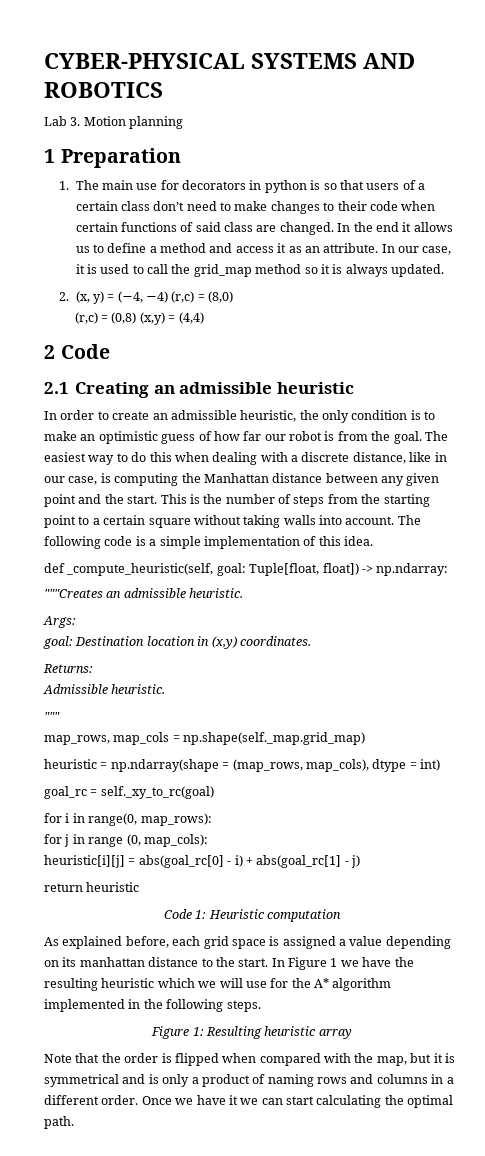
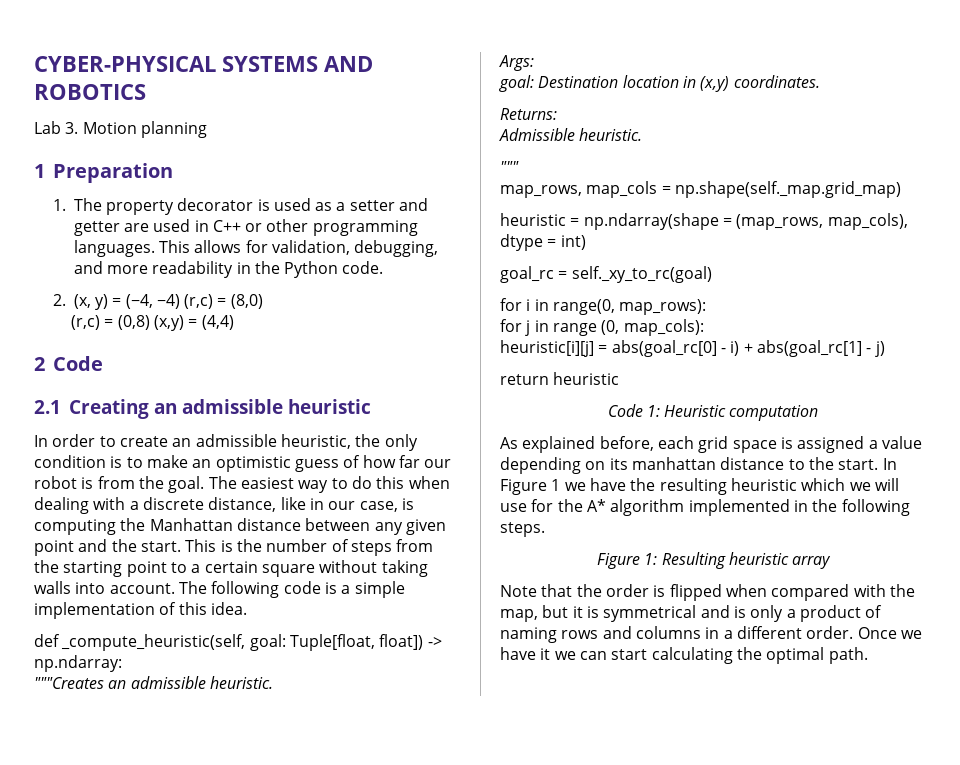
- 1. The main use for decorators in python is so that users of a certain class don’t need to make changes to their code when certain functions of said class are changed. In the end it allows us to define a method and access it as an attribute. In our case, it is used to call the grid_map method so it is always updated.
+ 1. The property decorator is used as a setter and getter are used in C++ or other programming languages. This allows for validation, debugging, and more readability in the Python code.

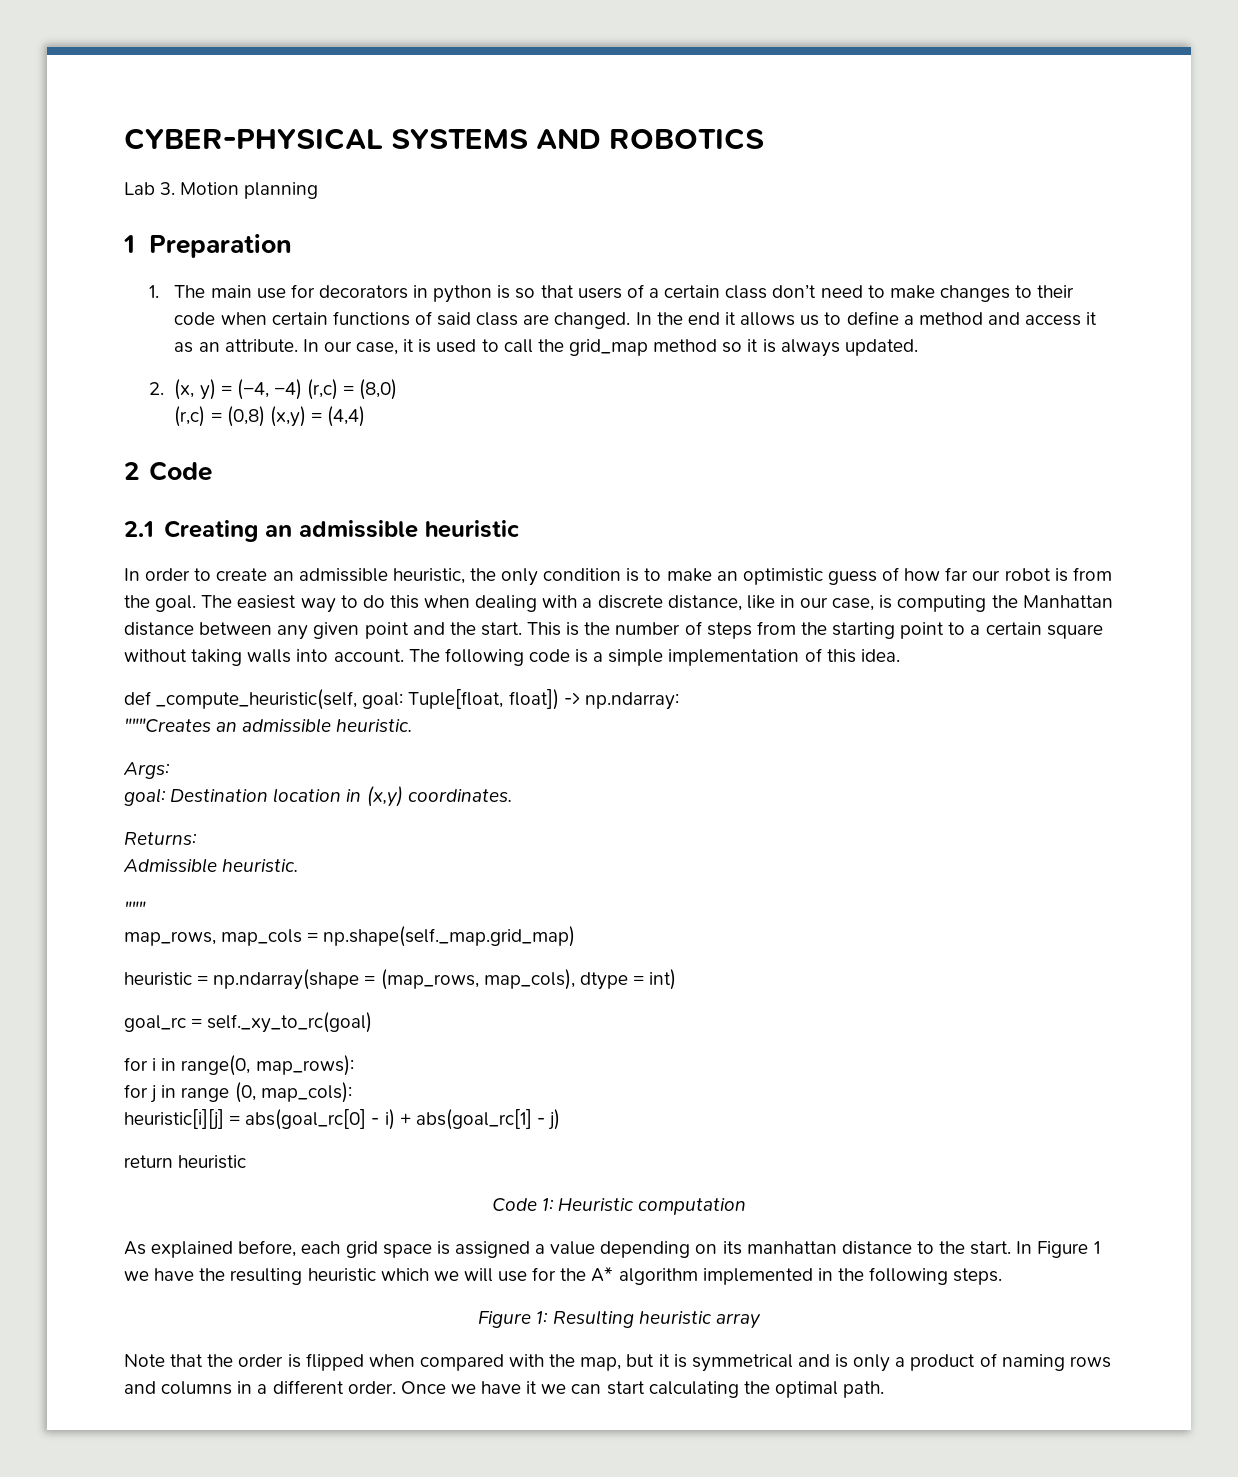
- 1. The property decorator is used as a setter and getter are used in C++ or other programming languages. This allows for validation, debugging, and more readability in the Python code.
+ 1. The main use for decorators in python is so that users of a certain class don’t need to make changes to their code when certain functions of said class are changed. In the end it allows us to define a method and access it as an attribute. In our case, it is used to call the grid_map method so it is always updated.

